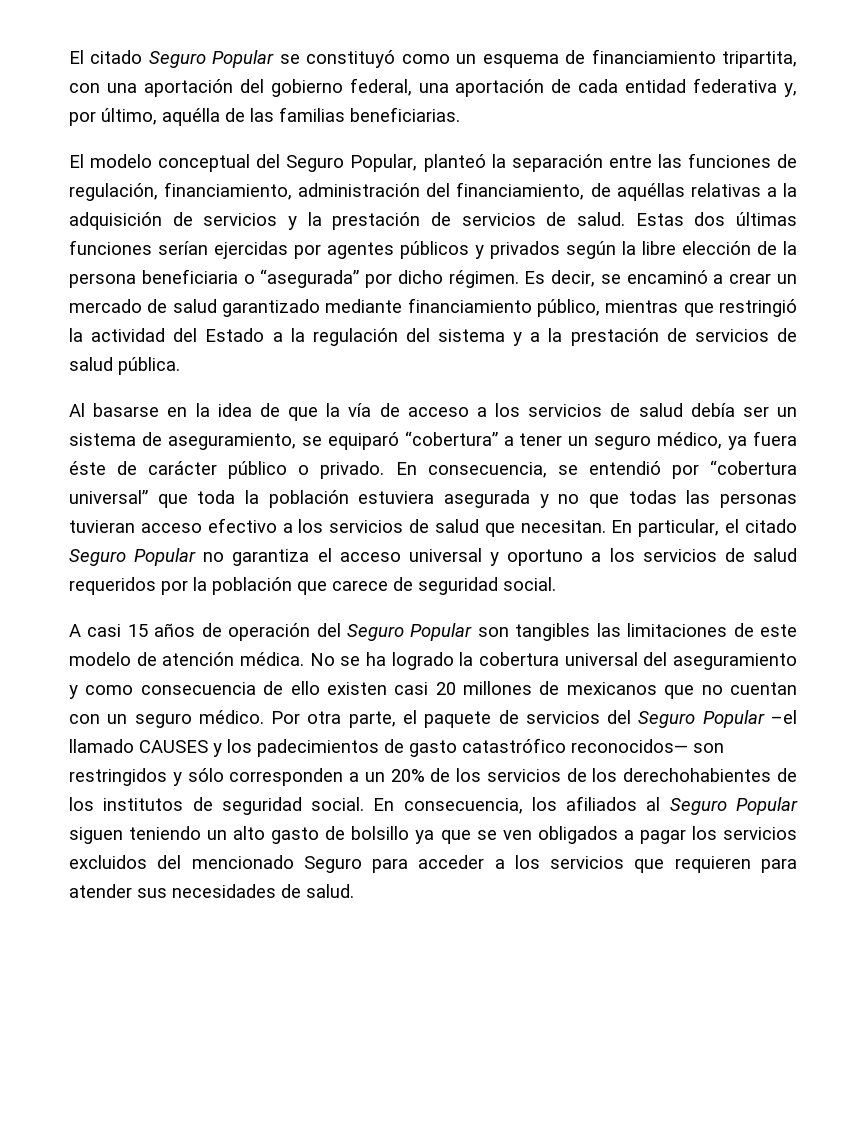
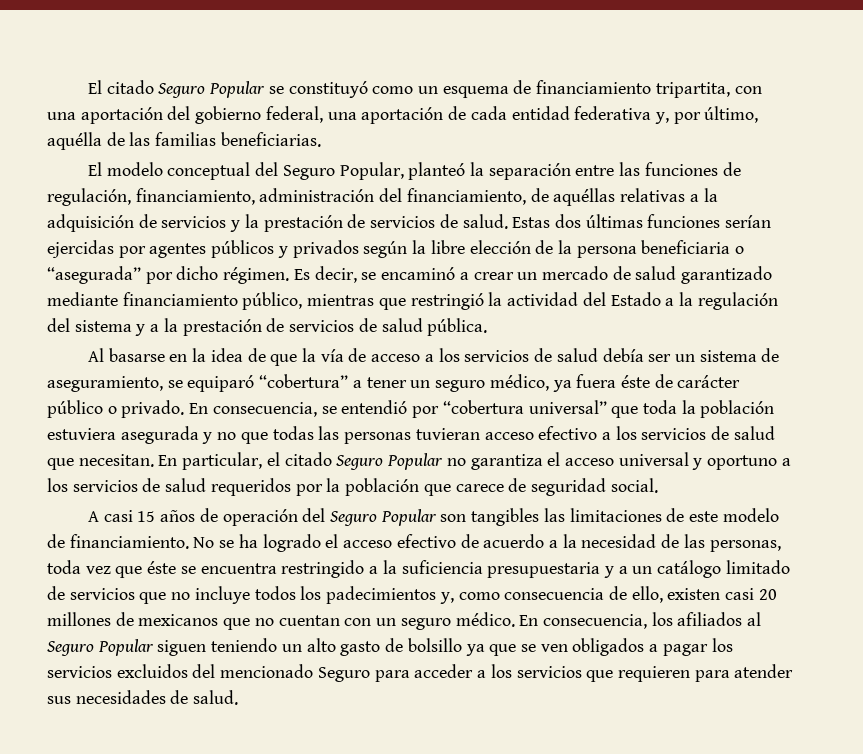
- A casi 15 años de operación del Seguro Popular son tangibles las limitaciones de este modelo de atención médica.
+ A casi 15 años de operación del Seguro Popular son tangibles las limitaciones de este modelo de financiamiento.
- No se ha logrado la cobertura universal del aseguramiento y como consecuencia de ello existen casi 20 millones de mexicanos que no cuentan con un seguro médico.
+ No se ha logrado el acceso efectivo de acuerdo a la necesidad de las personas, toda vez que éste se encuentra restringido a la suficiencia presupuestaria y a un catálogo limitado de servicios que no incluye todos los padecimientos y, como consecuencia de ello, existen casi 20 millones de mexicanos que no cuentan con un seguro médico.
- Por otra parte, el paquete de servicios del Seguro Popular –el llamado CAUSES y los padecimientos de gasto catastrófico reconocidos— son restringidos y sólo corresponden a un 20% de los servicios de los derechohabientes de los institutos de seguridad social.

